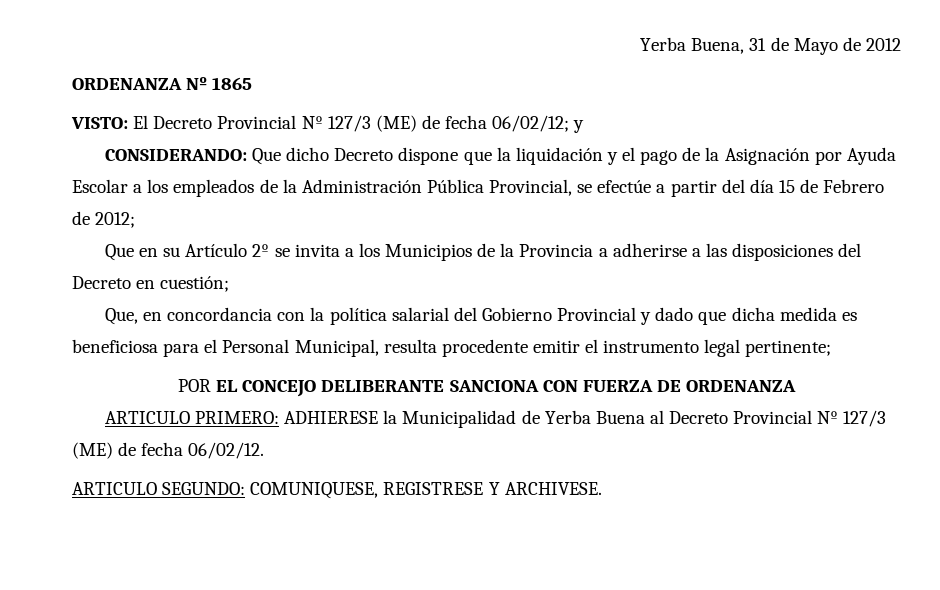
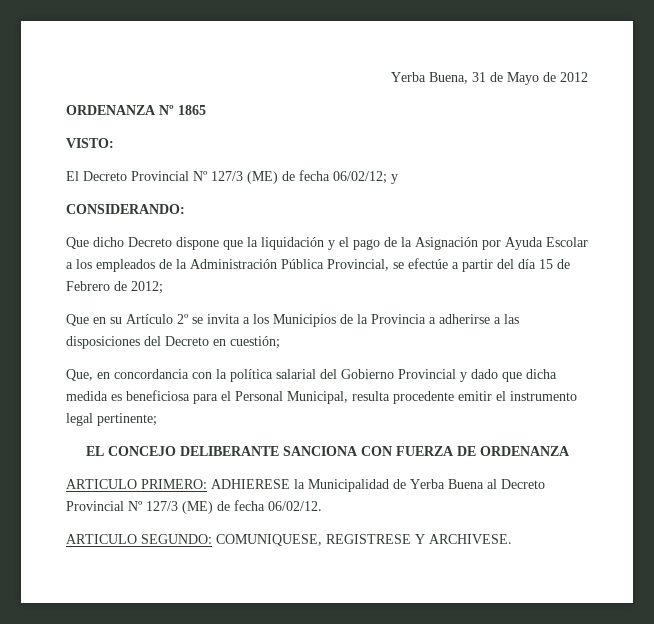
- VISTO: El Decreto Provincial Nº 127/3 (ME) de fecha 06/02/12; y
+ VISTO:
+ El Decreto Provincial Nº 127/3 (ME) de fecha 06/02/12; y
- CONSIDERANDO: Que dicho Decreto dispone que la liquidación y el pago de la Asignación por Ayuda Escolar a los empleados de la Administración Pública Provincial, se efectúe a partir del día 15 de Febrero de 2012;
+ CONSIDERANDO:
+ Que dicho Decreto dispone que la liquidación y el pago de la Asignación por Ayuda Escolar a los empleados de la Administración Pública Provincial, se efectúe a partir del día 15 de Febrero de 2012;
- POR EL CONCEJO DELIBERANTE SANCIONA CON FUERZA DE ORDENANZA
+ EL CONCEJO DELIBERANTE SANCIONA CON FUERZA DE ORDENANZA

